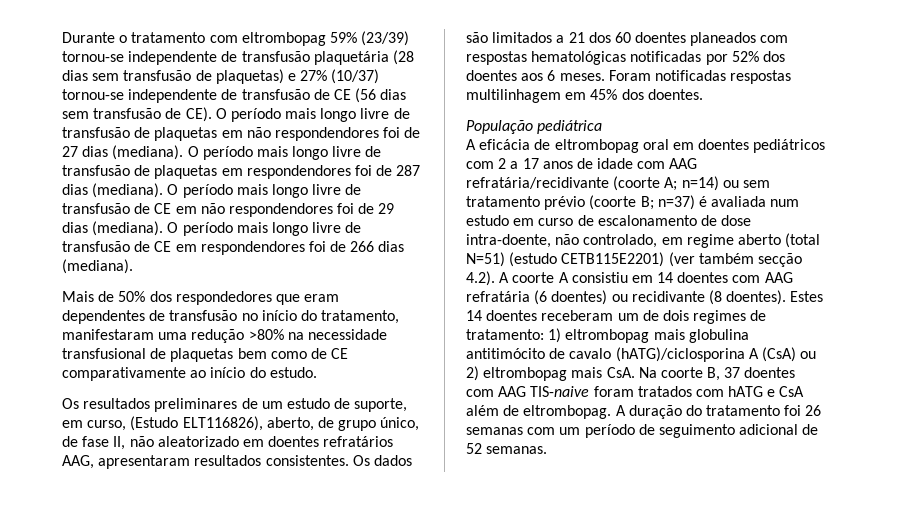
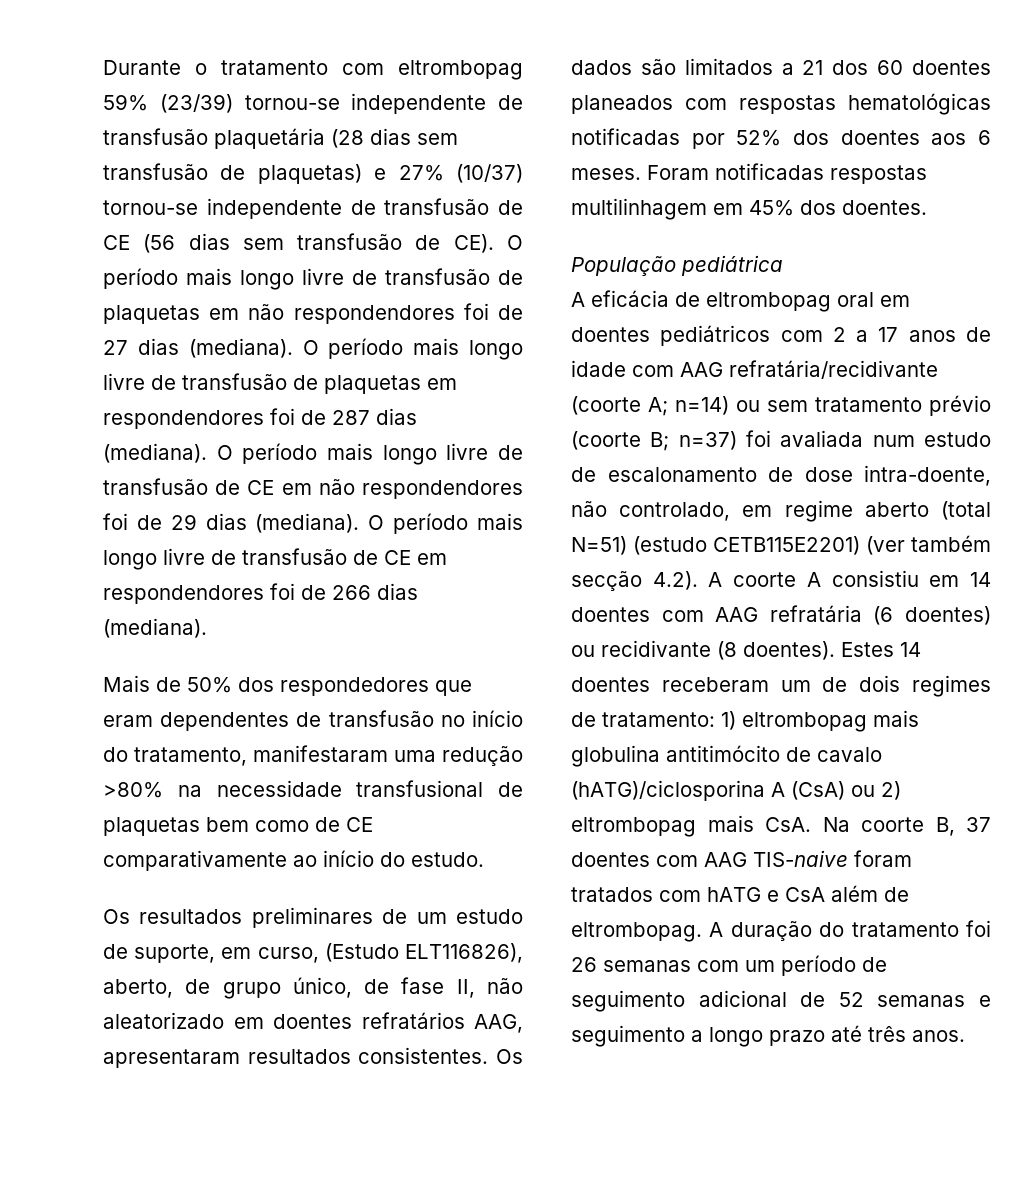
- n=37) é avaliada num estudo em curso de escalonamento de dose intra-doente, não controlado, em regime aberto (total N=51) (estudo CETB115E2201) (ver também secção 4.2). A coorte A consistiu em 14 doentes com AAG refratária (6 doentes) ou recidivante (8 doentes).
+ n=37) foi avaliada num estudo de escalonamento de dose intra-doente, não controlado, em regime aberto (total N=51) (estudo CETB115E2201) (ver também secção 4.2). A coorte A consistiu em 14 doentes com AAG refratária (6 doentes) ou recidivante (8 doentes).
- A duração do tratamento foi 26 semanas com um período de seguimento adicional de 52 semanas.
+ A duração do tratamento foi 26 semanas com um período de seguimento adicional de 52 semanas e seguimento a longo prazo até três anos.

